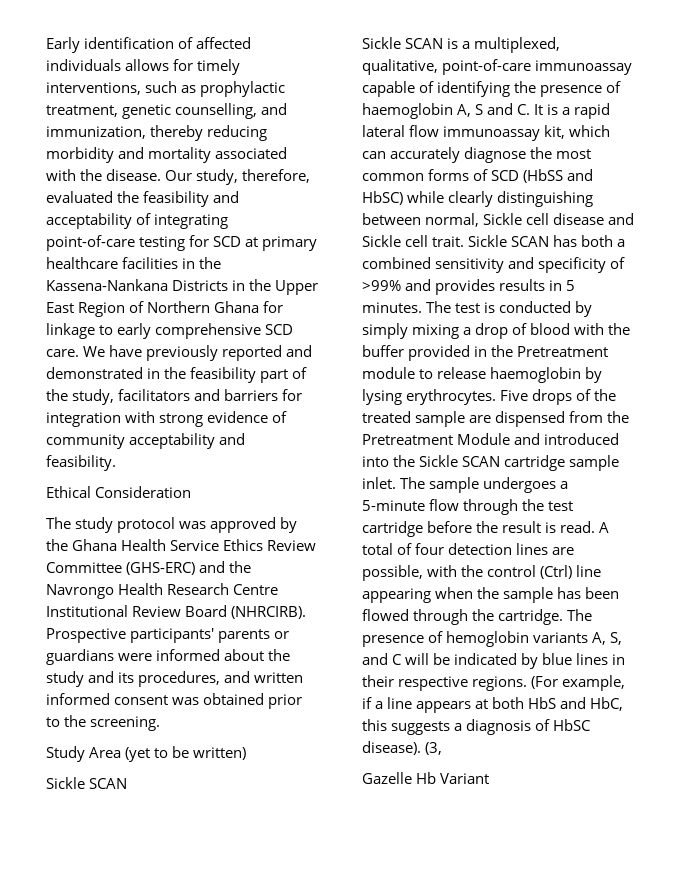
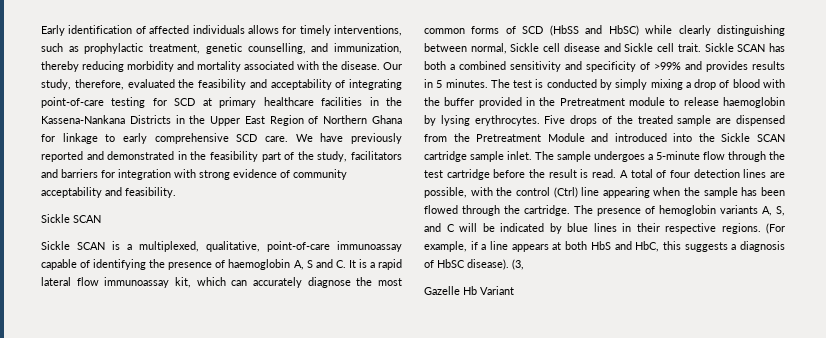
- Ethical Consideration
- The study protocol was approved by the Ghana Health Service Ethics Review Committee (GHS-ERC) and the Navrongo Health Research Centre Institutional Review Board (NHRCIRB). Prospective participants' parents or guardians were informed about the study and its procedures, and written informed consent was obtained prior to the screening.
- Study Area (yet to be written)

